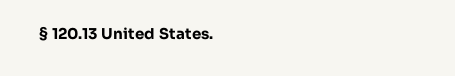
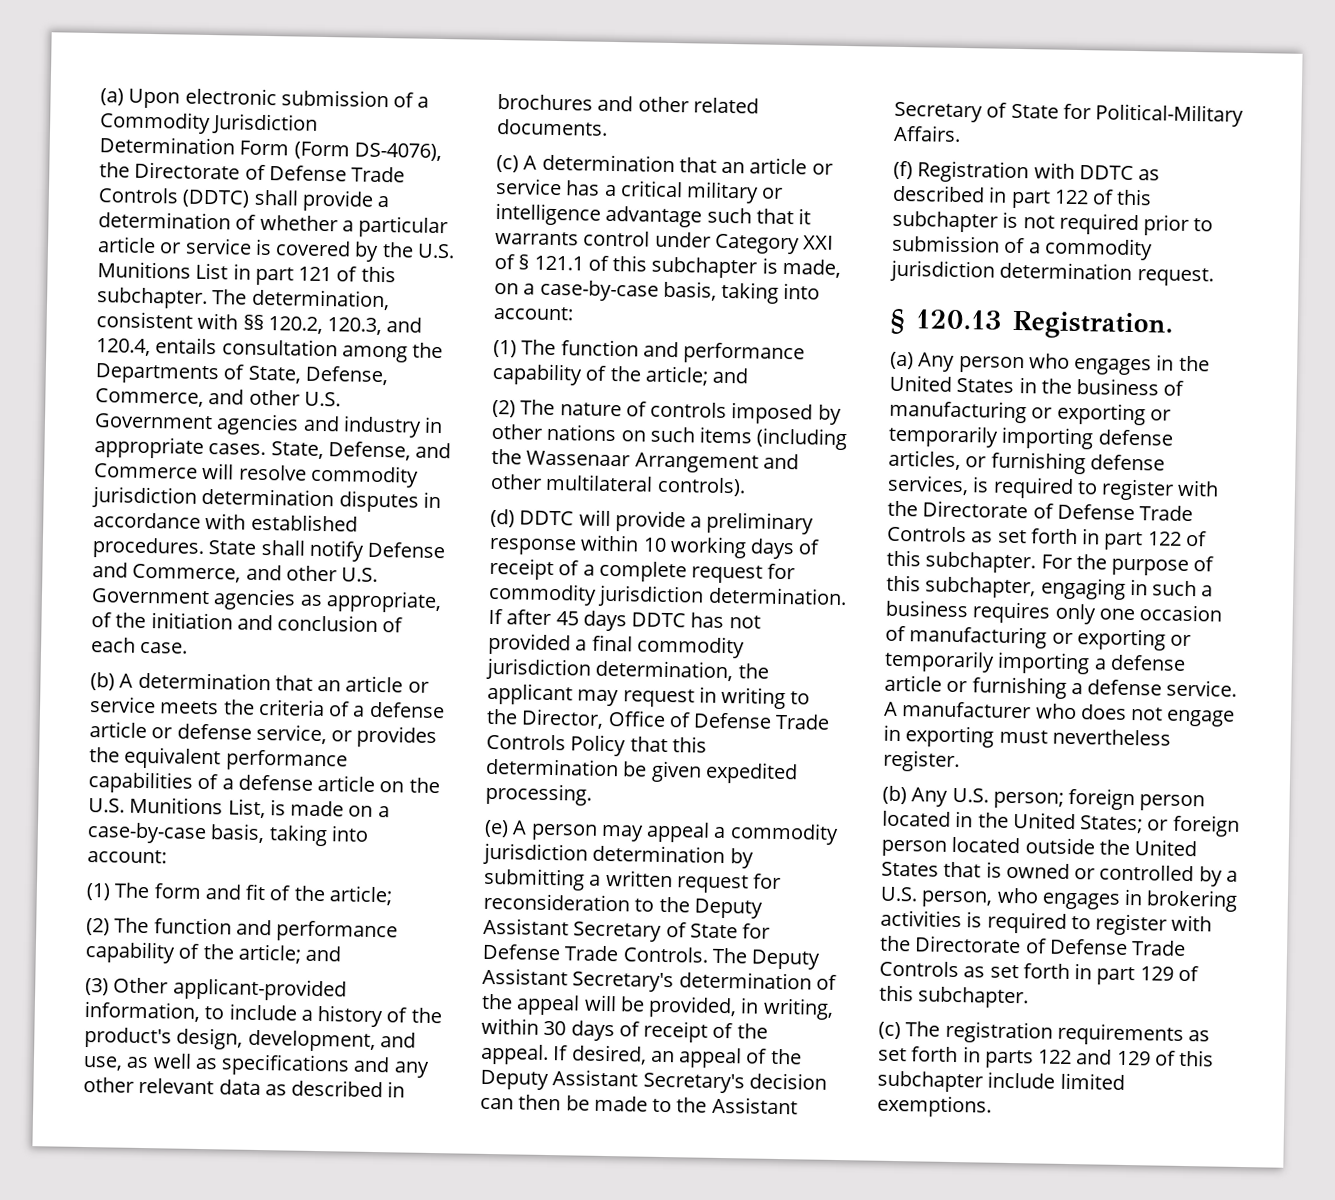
- § 120.13 United States.
+ (a) Upon electronic submission of a Commodity Jurisdiction Determination Form (Form DS-4076), the Directorate of Defense Trade Controls (DDTC) shall provide a determination of whether a particular article or service is covered by the U.S. Munitions List in part 121 of this subchapter. The determination, consistent with §§ 120.2, 120.3, and 120.4, entails consultation among the Departments of State, Defense, Commerce, and other U.S. Government agencies and industry in appropriate cases. State, Defense, and Commerce will resolve commodity jurisdiction determination disputes in accordance with established procedures. State shall notify Defense and Commerce, and other U.S. Government agencies as appropriate, of the initiation and conclusion of each case.
+ (b) A determination that an article or service meets the criteria of a defense article or defense service, or provides the equivalent performance capabilities of a defense article on the U.S. Munitions List, is made on a case-by-case basis, taking into account:
+ (1) The form and fit of the article;
+ (2) The function and performance capability of the article; and
+ (3) Other applicant-provided information, to include a history of the product's design, development, and use, as well as specifications and any other relevant data as described in brochures and other related documents.
+ (c) A determination that an article or service has a critical military or intelligence advantage such that it warrants control under Category XXI of § 121.1 of this subchapter is made, on a case-by-case basis, taking into account:
+ (1) The function and performance capability of the article; and
+ (2) The nature of controls imposed by other nations on such items (including the Wassenaar Arrangement and other multilateral controls).
+ (d) DDTC will provide a preliminary response within 10 working days of receipt of a complete request for commodity jurisdiction determination. If after 45 days DDTC has not provided a final commodity jurisdiction determination, the applicant may request in writing to the Director, Office of Defense Trade Controls Policy that this determination be given expedited processing.
+ (e) A person may appeal a commodity jurisdiction determination by submitting a written request for reconsideration to the Deputy Assistant Secretary of State for Defense Trade Controls. The Deputy Assistant Secretary's determination of the appeal will be provided, in writing, within 30 days of receipt of the appeal. If desired, an appeal of the Deputy Assistant Secretary's decision can then be made to the Assistant Secretary of State for Political-Military Affairs.
+ (f) Registration with DDTC as described in part 122 of this subchapter is not required prior to submission of a commodity jurisdiction determination request.
+ § 120.13 Registration.
+ (a) Any person who engages in the United States in the business of manufacturing or exporting or temporarily importing defense articles, or furnishing defense services, is required to register with the Directorate of Defense Trade Controls as set forth in part 122 of this subchapter. For the purpose of this subchapter, engaging in such a business requires only one occasion of manufacturing or exporting or temporarily importing a defense article or furnishing a defense service. A manufacturer who does not engage in exporting must nevertheless register.
+ (b) Any U.S. person; foreign person located in the United States; or foreign person located outside the United States that is owned or controlled by a U.S. person, who engages in brokering activities is required to register with the Directorate of Defense Trade Controls as set forth in part 129 of this subchapter.
+ (c) The registration requirements as set forth in parts 122 and 129 of this subchapter include limited exemptions.

